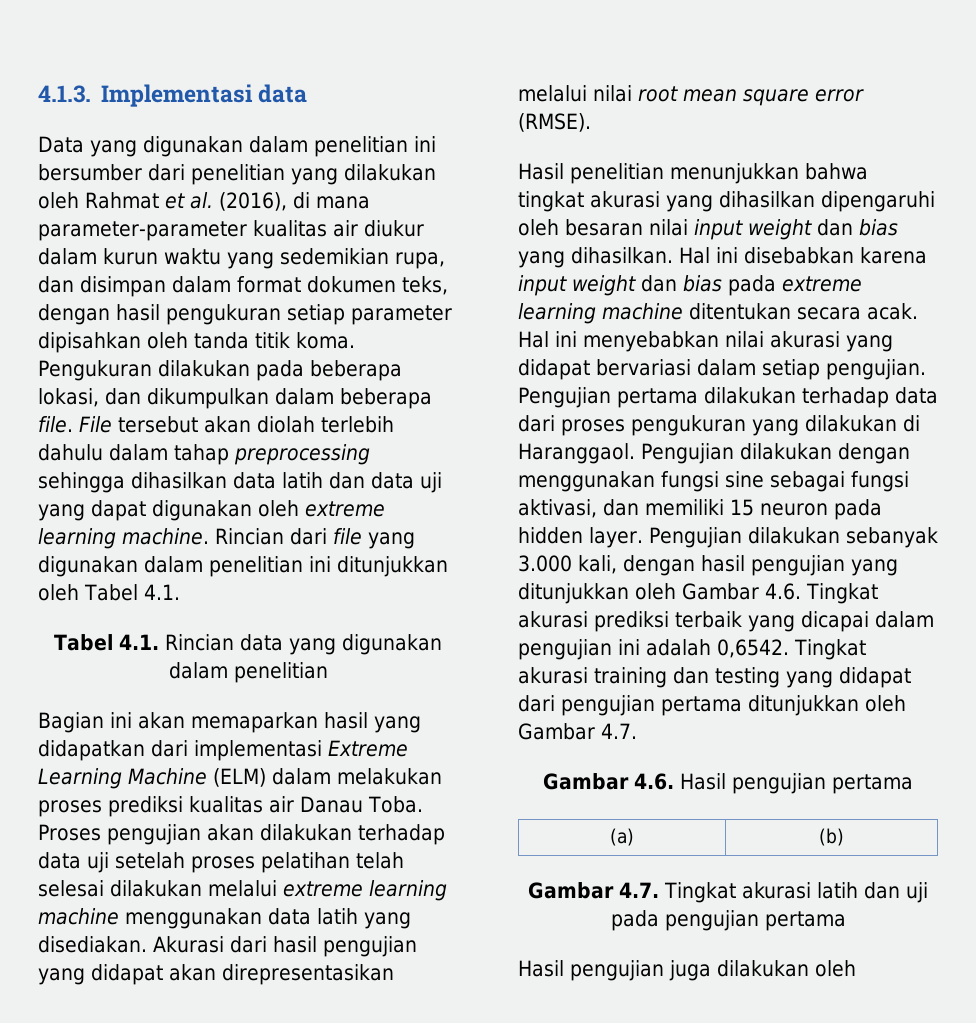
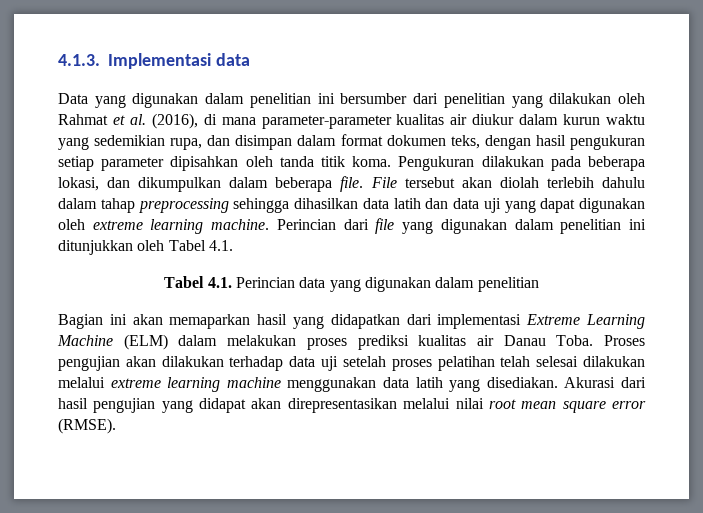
- Rincian dari file yang digunakan dalam penelitian ini ditunjukkan oleh Tabel 4.1.
+ Perincian dari file yang digunakan dalam penelitian ini ditunjukkan oleh Tabel 4.1.
- Tabel 4.1. Rincian data yang digunakan dalam penelitian
+ Tabel 4.1. Perincian data yang digunakan dalam penelitian
- Hasil penelitian menunjukkan bahwa tingkat akurasi yang dihasilkan dipengaruhi oleh besaran nilai input weight dan bias yang dihasilkan. Hal ini disebabkan karena input weight dan bias pada extreme learning machine ditentukan secara acak. Hal ini menyebabkan nilai akurasi yang didapat bervariasi dalam setiap pengujian. Pengujian pertama dilakukan terhadap data dari proses pengukuran yang dilakukan di Haranggaol. Pengujian dilakukan dengan menggunakan fungsi sine sebagai fungsi aktivasi, dan memiliki 15 neuron pada hidden layer. Pengujian dilakukan sebanyak 3.000 kali, dengan hasil pengujian yang ditunjukkan oleh Gambar 4.6. Tingkat akurasi prediksi terbaik yang dicapai dalam pengujian ini adalah 0,6542. Tingkat akurasi training dan testing yang didapat dari pengujian pertama ditunjukkan oleh Gambar 4.7.
- Gambar 4.6. Hasil pengujian pertama
- (a) | (b)
- Gambar 4.7. Tingkat akurasi latih dan uji pada pengujian pertama
- Hasil pengujian juga dilakukan oleh

